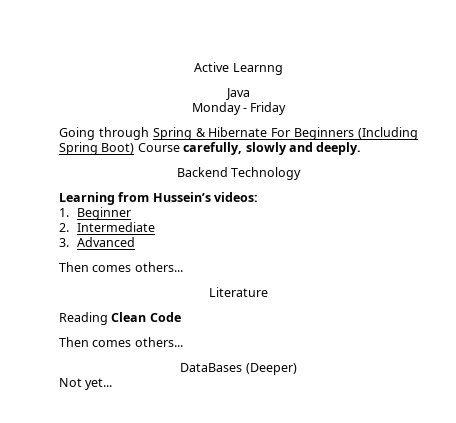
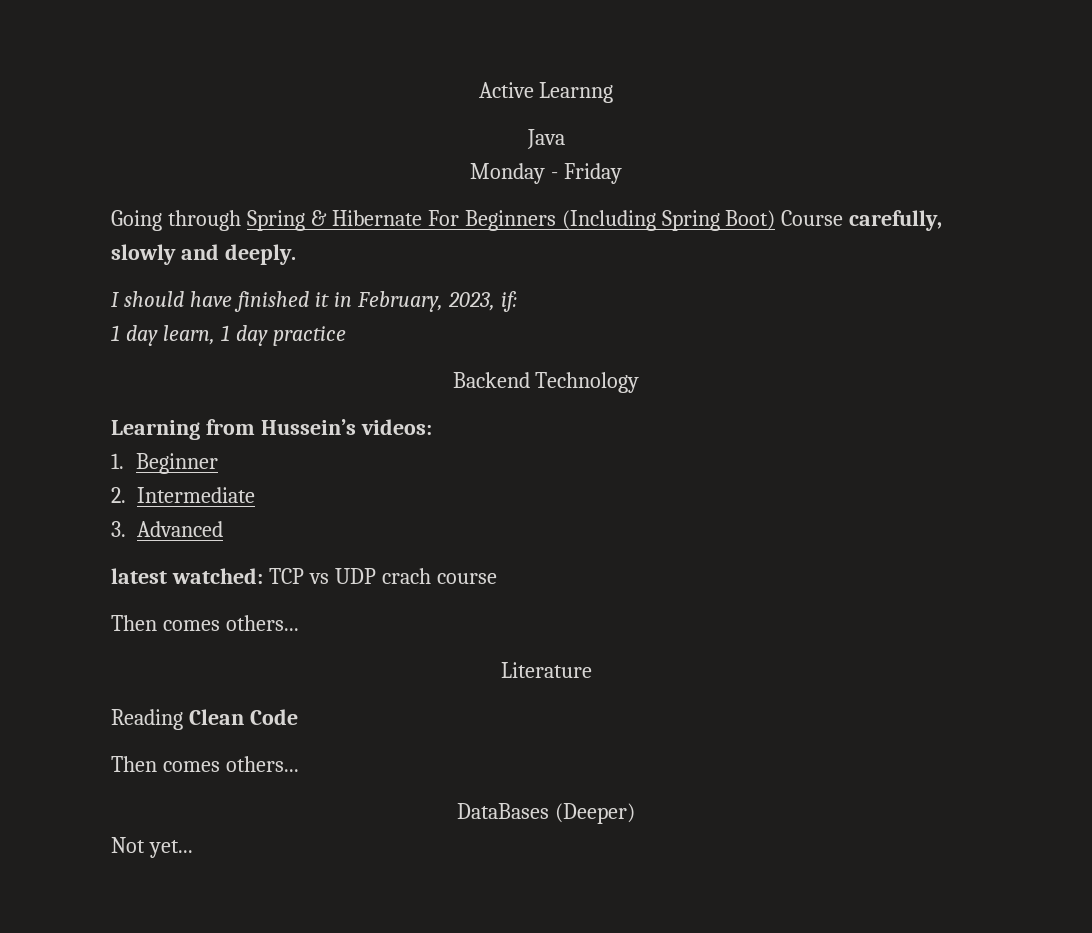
+ I should have finished it in February, 2023, if:
+ 1 day learn, 1 day practice
+ latest watched: TCP vs UDP crach course

